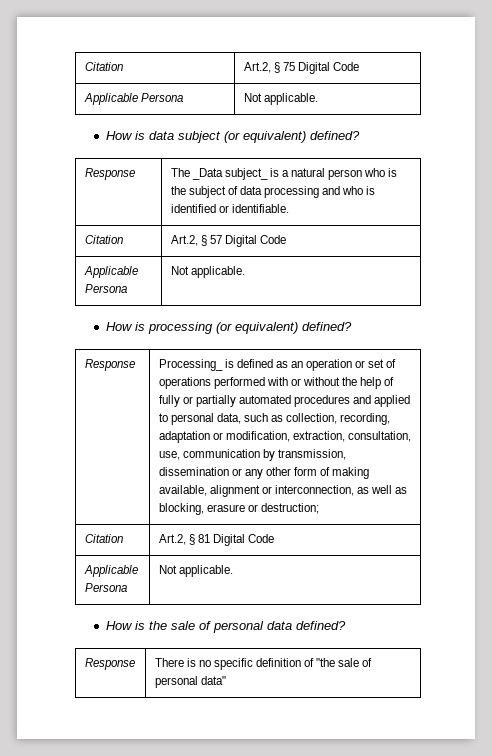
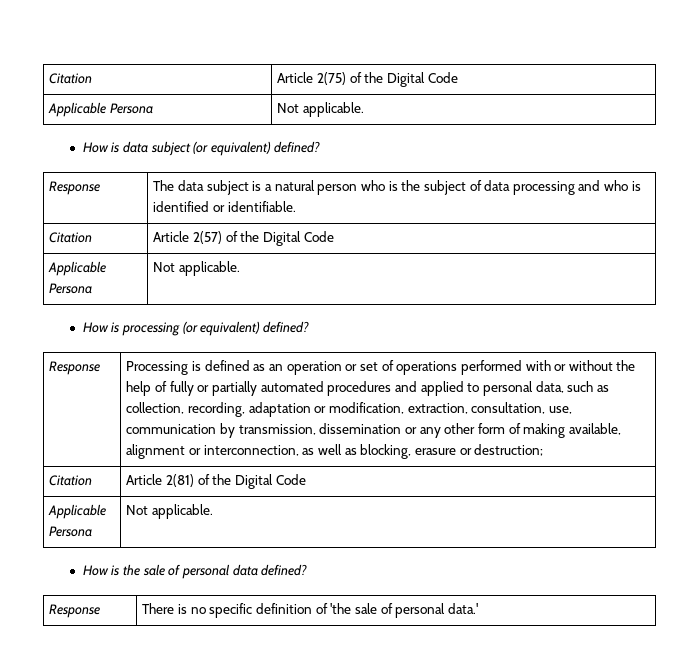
- Citation | Art.2, § 75 Digital Code
+ Citation | Article 2(75) of the Digital Code
- Response | The _Data subject_ is a natural person who is the subject of data processing and who is identified or identifiable.
+ Response | The data subject is a natural person who is the subject of data processing and who is identified or identifiable.
- Citation | Art.2, § 57 Digital Code
+ Citation | Article 2(57) of the Digital Code
- Processing_ is defined as an operation or set of operations performed with or without the help of fully or partially automated procedures and applied to personal data, such as collection, recording, adaptation or modification, extraction, consultation, use, communication by transmission, dissemination or any other form of making available, alignment or interconnection, as well as blocking, erasure or destruction;
+ Processing is defined as an operation or set of operations performed with or without the help of fully or partially automated procedures and applied to personal data, such as collection, recording, adaptation or modification, extraction, consultation, use, communication by transmission, dissemination or any other form of making available, alignment or interconnection, as well as blocking, erasure or destruction;
- Citation | Art.2, § 81 Digital Code
+ Citation | Article 2(81) of the Digital Code
- Response | There is no specific definition of "the sale of personal data"
+ Response | There is no specific definition of 'the sale of personal data.'

